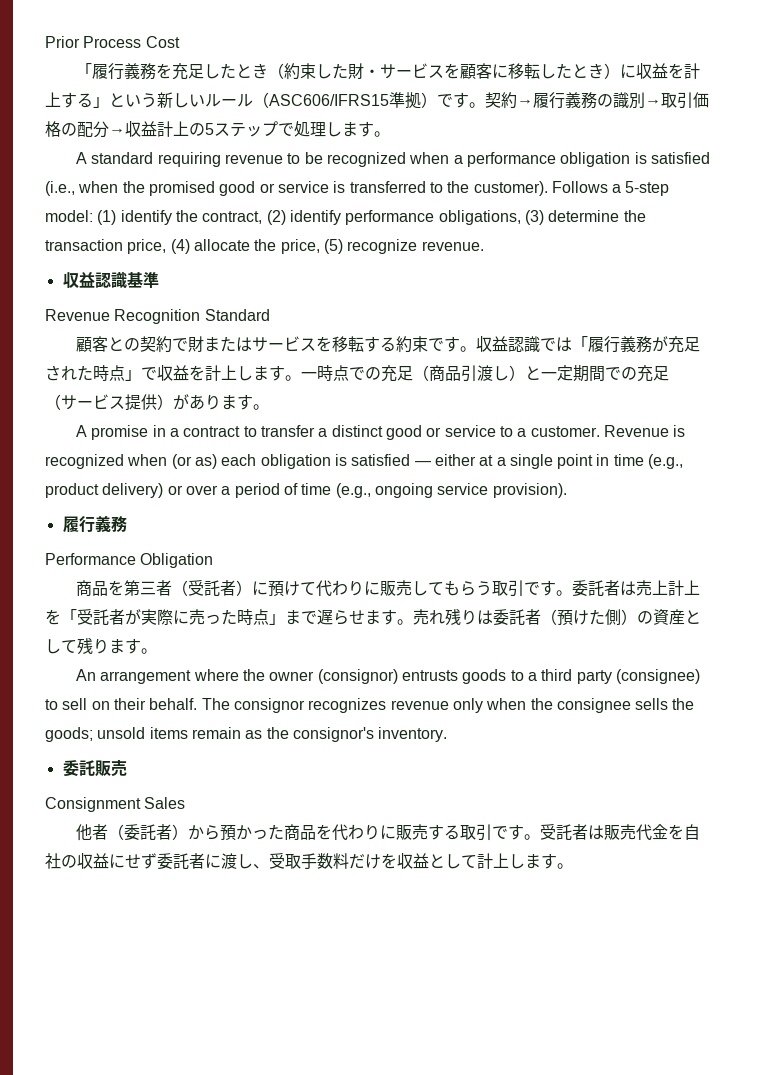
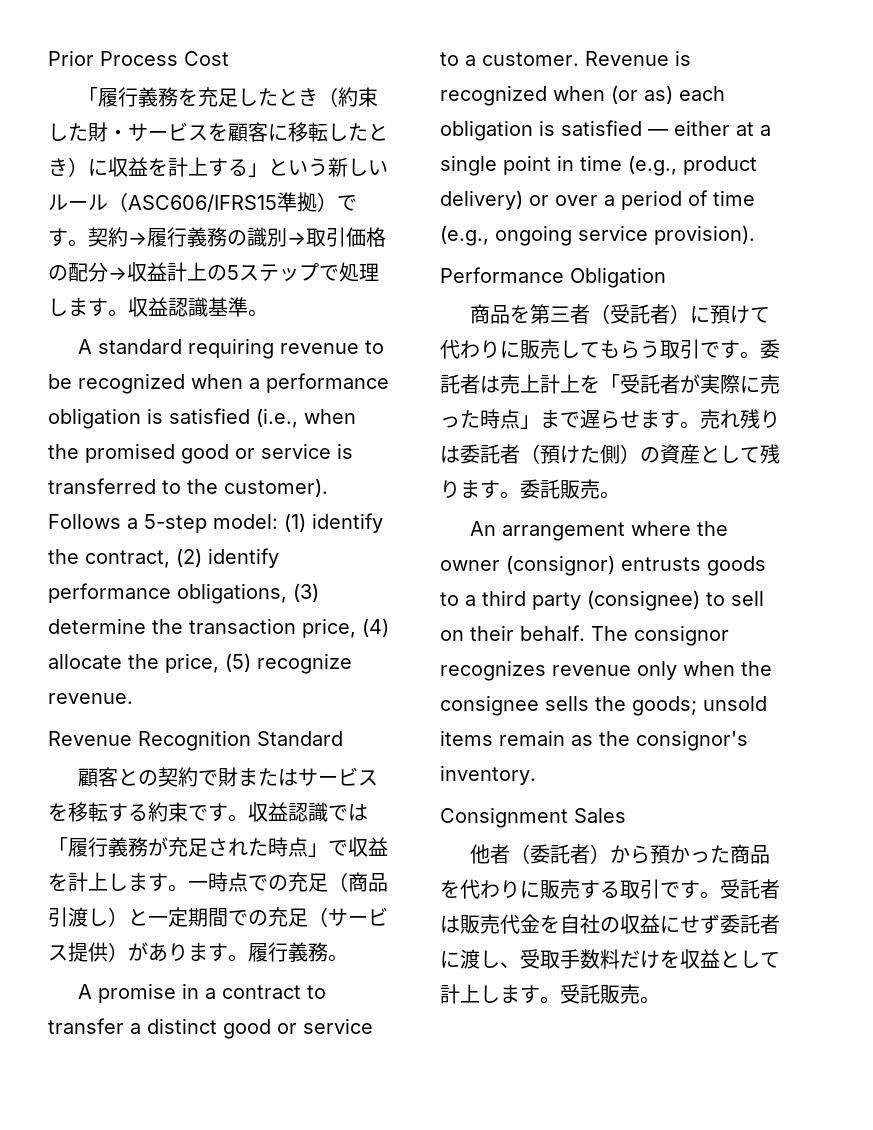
+ 収益認識基準。
- 収益認識基準
+ 履行義務。
  Revenue is recognized when (or as) each obligation is satisfied — either at a single point in time (e.g., product delivery) or over a period of time (e.g., ongoing service provision).
- 履行義務
+ 委託販売。
- 委託販売
+ 受託販売。

